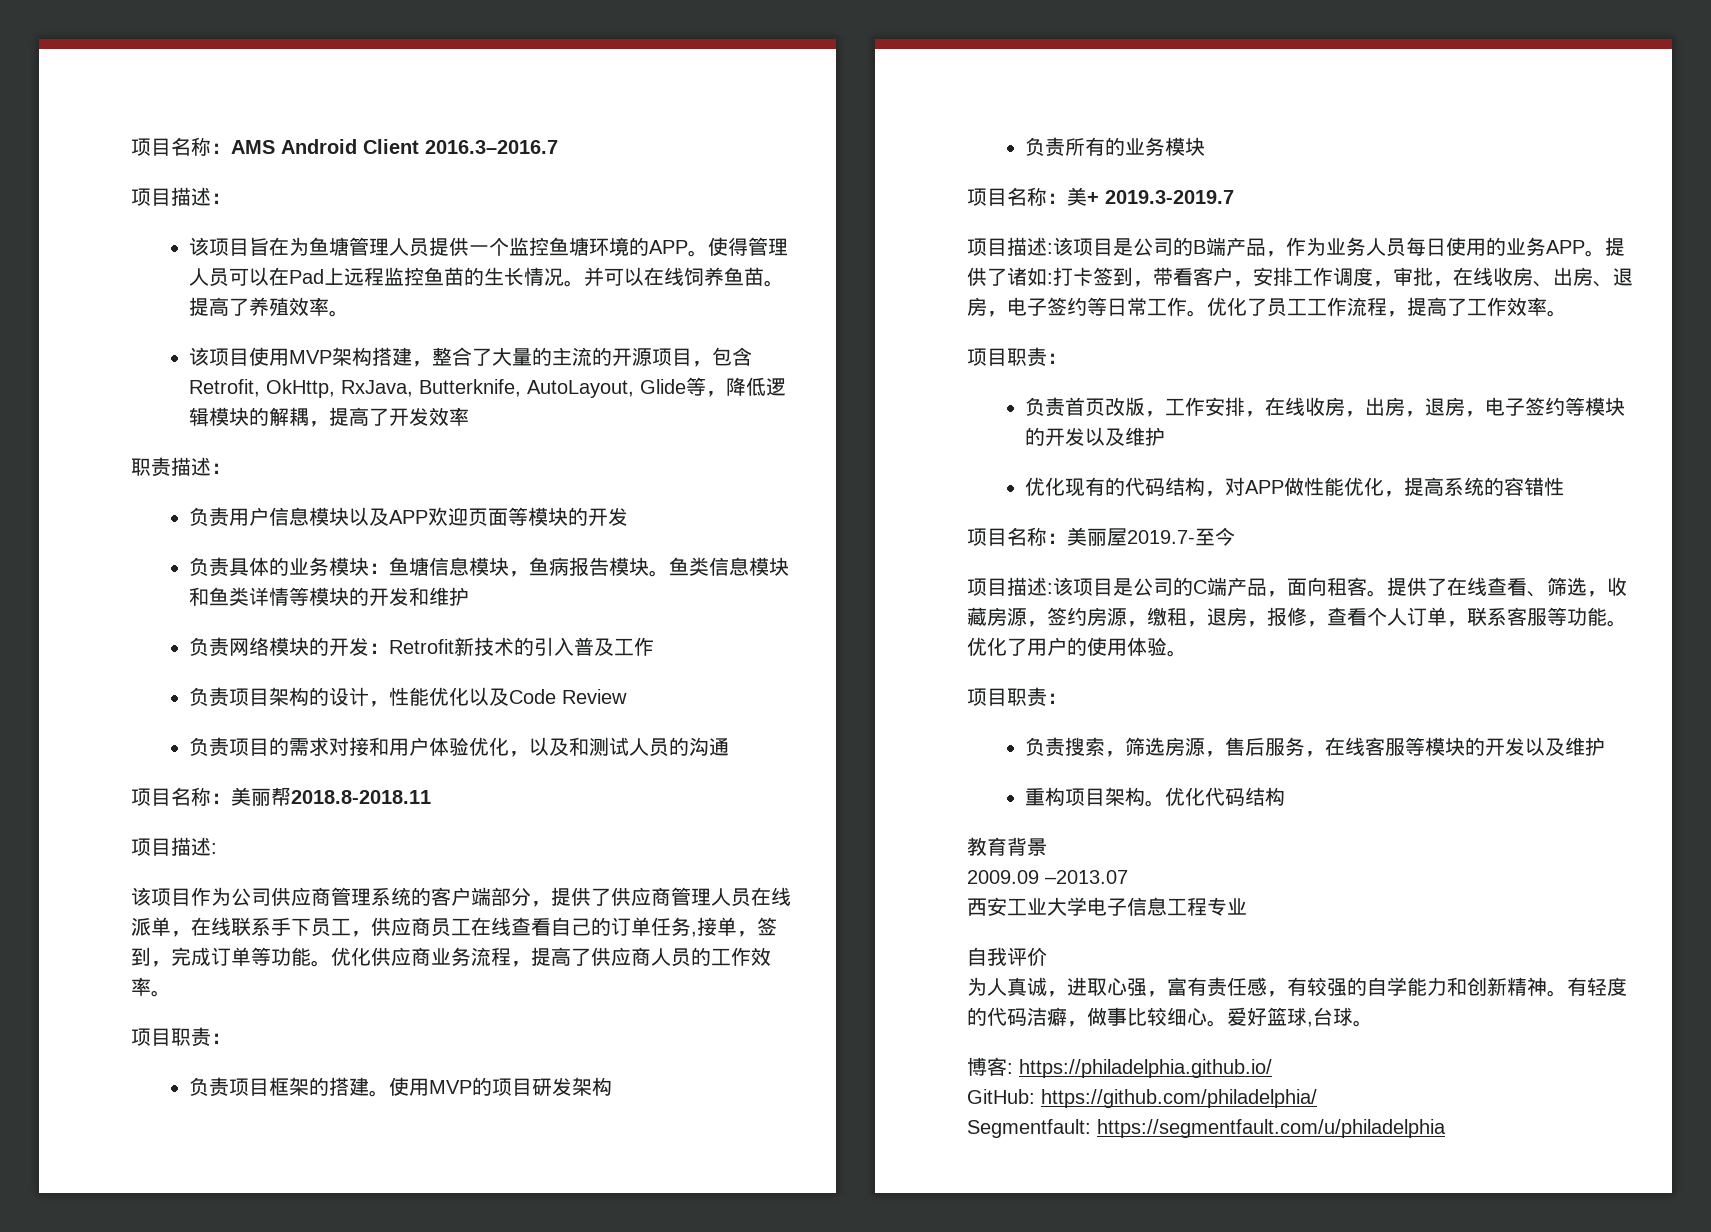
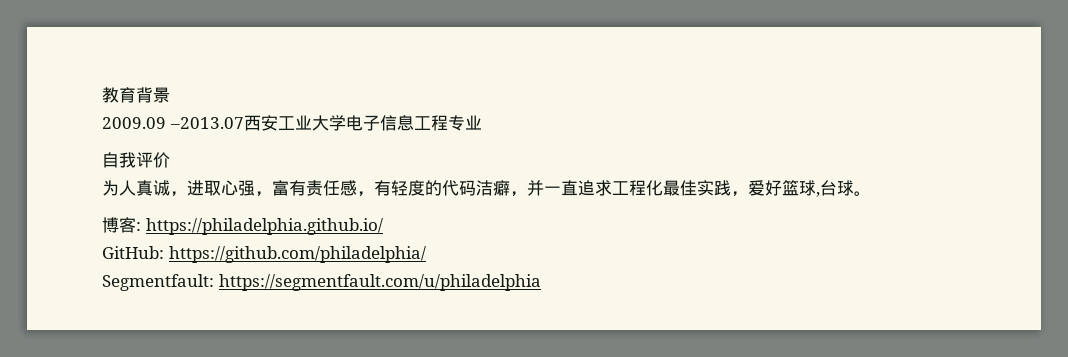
- 项目名称：AMS Android Client 2016.3–2016.7
- 项目描述：
- 该项目旨在为鱼塘管理人员提供一个监控鱼塘环境的APP。使得管理人员可以在Pad上远程监控鱼苗的生长情况。并可以在线饲养鱼苗。提高了养殖效率。
- 该项目使用MVP架构搭建，整合了大量的主流的开源项目，包含Retrofit, OkHttp, RxJava, Butterknife, AutoLayout, Glide等，降低逻辑模块的解耦，提高了开发效率
- 职责描述：
- 负责用户信息模块以及APP欢迎页面等模块的开发
- 负责具体的业务模块：鱼塘信息模块，鱼病报告模块。鱼类信息模块和鱼类详情等模块的开发和维护
- 负责网络模块的开发：Retrofit新技术的引入普及工作
- 负责项目架构的设计，性能优化以及Code Review
- 负责项目的需求对接和用户体验优化，以及和测试人员的沟通
- 项目名称：美丽帮2018.8-2018.11
- 项目描述:
- 该项目作为公司供应商管理系统的客户端部分，提供了供应商管理人员在线派单，在线联系手下员工，供应商员工在线查看自己的订单任务,接单，签到，完成订单等功能。优化供应商业务流程，提高了供应商人员的工作效率。
- 项目职责：
- 负责项目框架的搭建。使用MVP的项目研发架构
- 负责所有的业务模块
- 项目名称：美+ 2019.3-2019.7
- 项目描述:该项目是公司的B端产品，作为业务人员每日使用的业务APP。提供了诸如:打卡签到，带看客户，安排工作调度，审批，在线收房、出房、退房，电子签约等日常工作。优化了员工工作流程，提高了工作效率。
- 项目职责：
- 负责首页改版，工作安排，在线收房，出房，退房，电子签约等模块的开发以及维护
- 优化现有的代码结构，对APP做性能优化，提高系统的容错性
- 项目名称：美丽屋2019.7-至今
- 项目描述:该项目是公司的C端产品，面向租客。提供了在线查看、筛选，收藏房源，签约房源，缴租，退房，报修，查看个人订单，联系客服等功能。优化了用户的使用体验。
- 项目职责：
- 负责搜索，筛选房源，售后服务，在线客服等模块的开发以及维护
- 重构项目架构。优化代码结构
- 2009.09 –2013.07
- 西安工业大学电子信息工程专业
+ 2009.09 –2013.07西安工业大学电子信息工程专业
- 为人真诚，进取心强，富有责任感，有较强的自学能力和创新精神。有轻度的代码洁癖，做事比较细心。爱好篮球,台球。
+ 为人真诚，进取心强，富有责任感，有轻度的代码洁癖，并一直追求工程化最佳实践，爱好篮球,台球。

